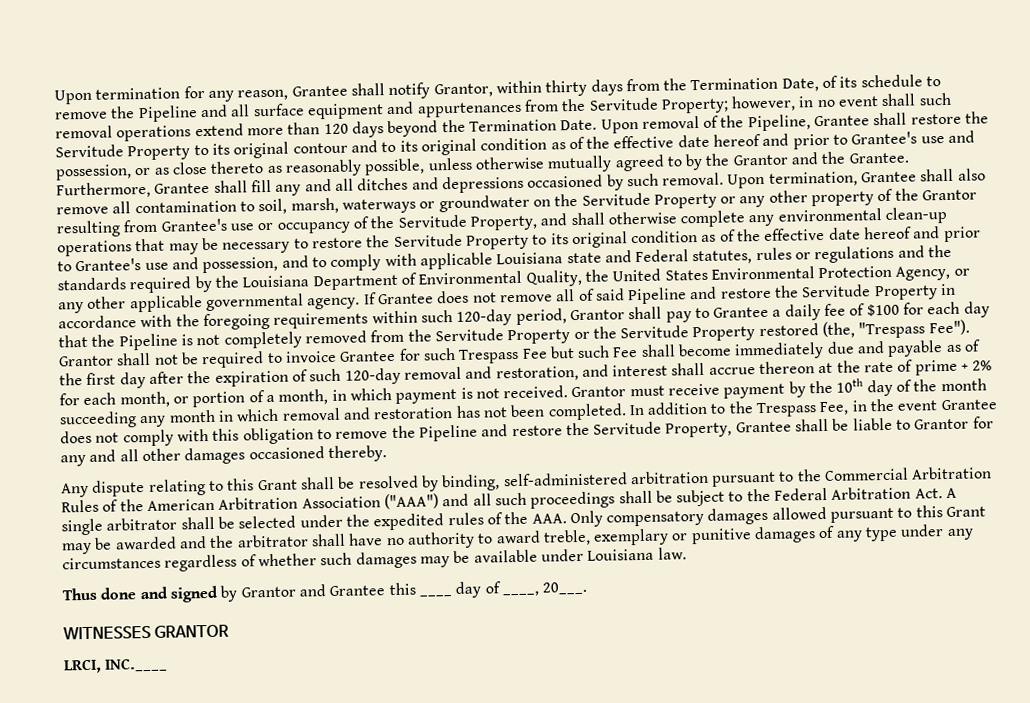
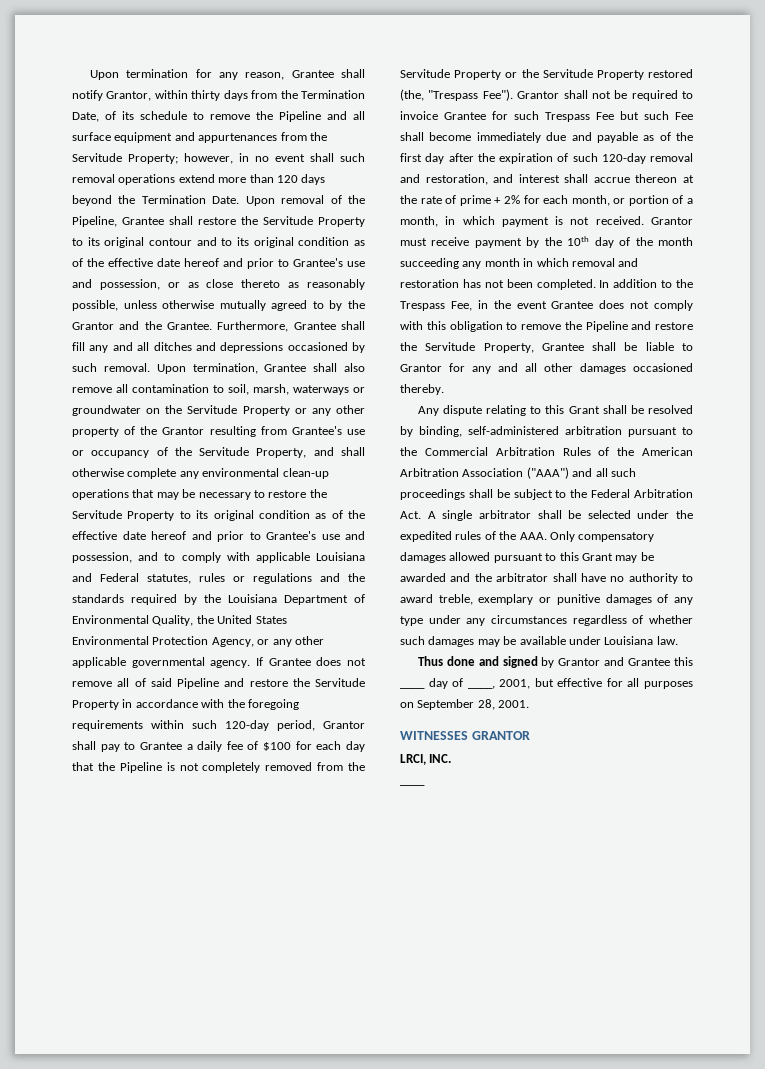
- Upon termination, Grantee shall also remove all contamination to soil, marsh, waterways or groundwater on the Servitude Property or any other property of the Grantor resulting from Grantee's use or occupancy of the Servitude Property, and shall otherwise complete any environmental clean-up operations that may be necessary to restore the Servitude Property to its original condition as of the effective date hereof and prior to Grantee's use and possession, and to comply with applicable Louisiana state and Federal statutes, rules or regulations and the standards required by the Louisiana Department of Environmental Quality, the United States Environmental Protection Agency, or any other applicable governmental agency.
+ Upon termination, Grantee shall also remove all contamination to soil, marsh, waterways or groundwater on the Servitude Property or any other property of the Grantor resulting from Grantee's use or occupancy of the Servitude Property, and shall otherwise complete any environmental clean-up operations that may be necessary to restore the Servitude Property to its original condition as of the effective date hereof and prior to Grantee's use and possession, and to comply with applicable Louisiana and Federal statutes, rules or regulations and the standards required by the Louisiana Department of Environmental Quality, the United States Environmental Protection Agency, or any other applicable governmental agency.
- Thus done and signed by Grantor and Grantee this ____ day of ____, 20___.
+ Thus done and signed by Grantor and Grantee this ____ day of ____, 2001, but effective for all purposes on September 28, 2001.
- LRCI, INC.____
+ LRCI, INC.
+ ____

